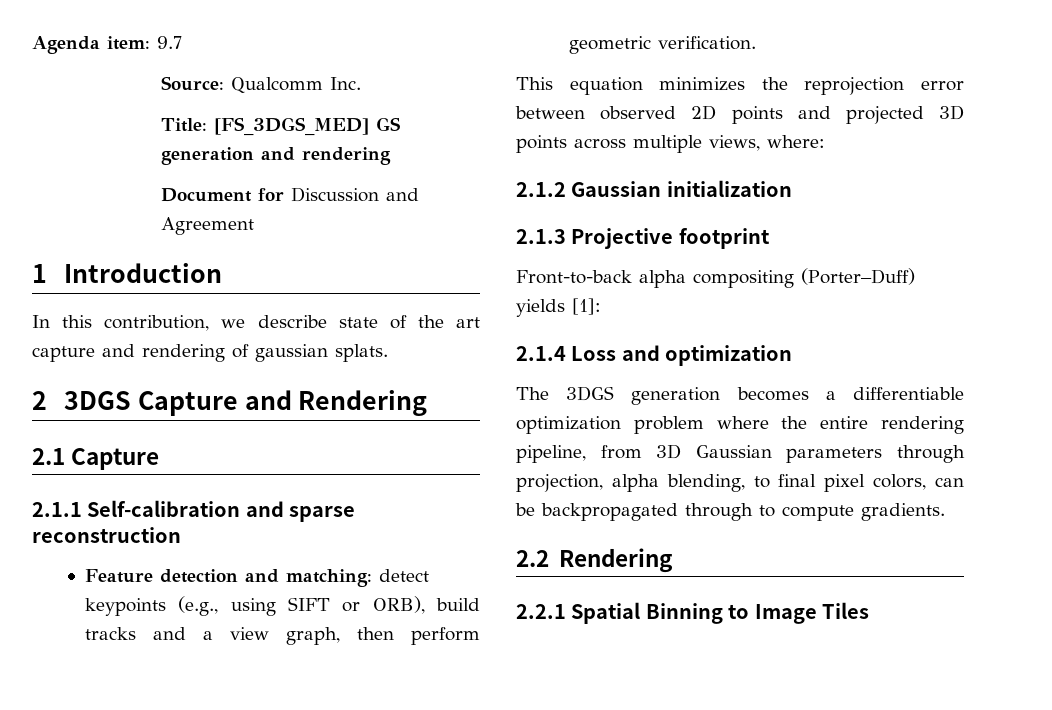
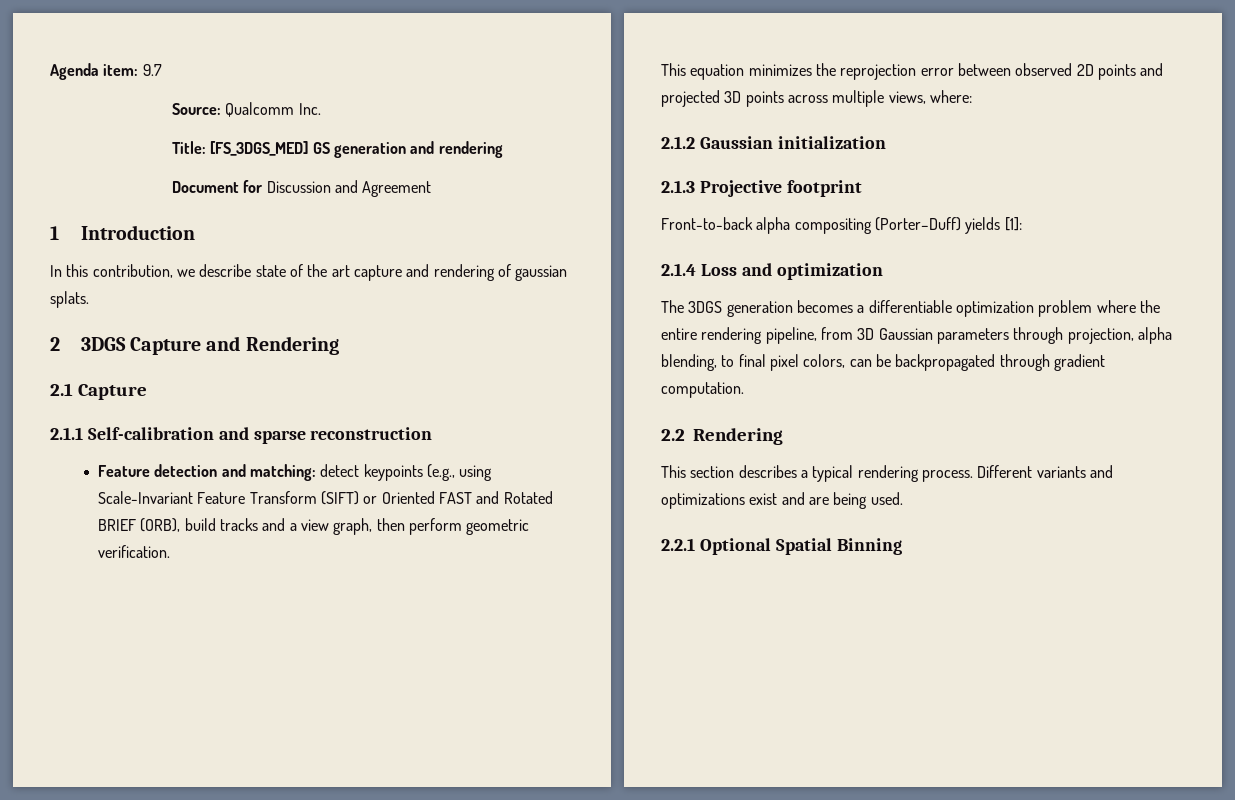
- Feature detection and matching: detect keypoints (e.g., using SIFT or ORB), build tracks and a view graph, then perform geometric verification.
+ Feature detection and matching: detect keypoints (e.g., using Scale-Invariant Feature Transform (SIFT) or Oriented FAST and Rotated BRIEF (ORB), build tracks and a view graph, then perform geometric verification.
- The 3DGS generation becomes a differentiable optimization problem where the entire rendering pipeline, from 3D Gaussian parameters through projection, alpha blending, to final pixel colors, can be backpropagated through to compute gradients.
+ The 3DGS generation becomes a differentiable optimization problem where the entire rendering pipeline, from 3D Gaussian parameters through projection, alpha blending, to final pixel colors, can be backpropagated through gradient computation.
+ This section describes a typical rendering process. Different variants and optimizations exist and are being used.
- 2.2.1 Spatial Binning to Image Tiles
+ 2.2.1 Optional Spatial Binning

